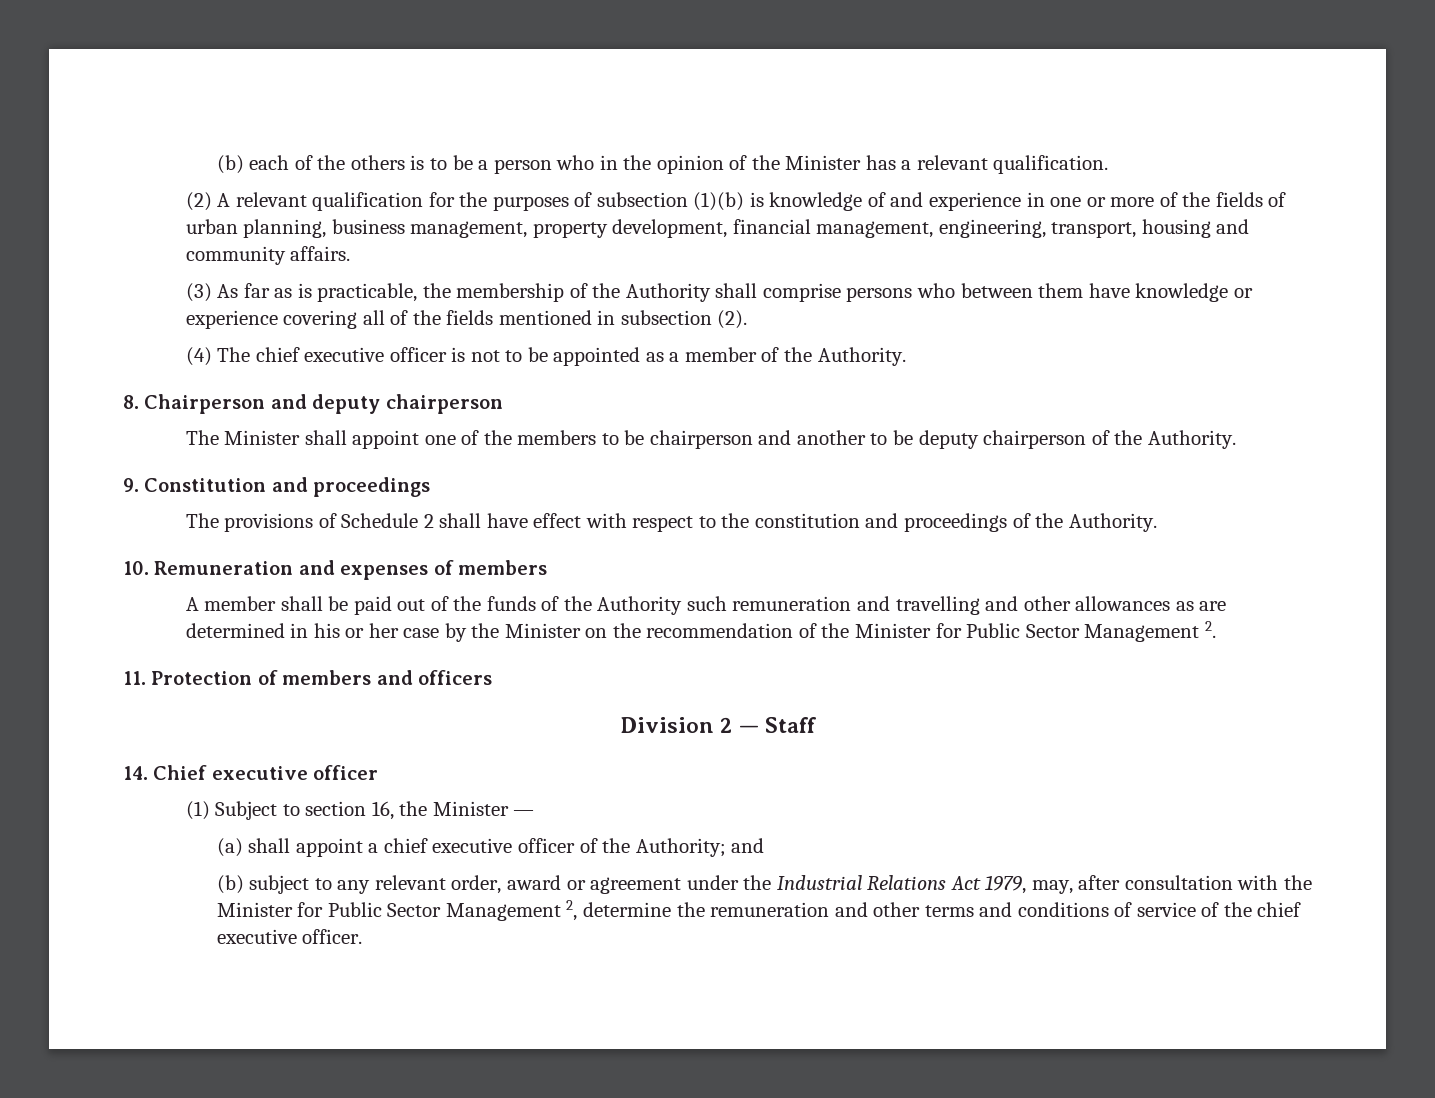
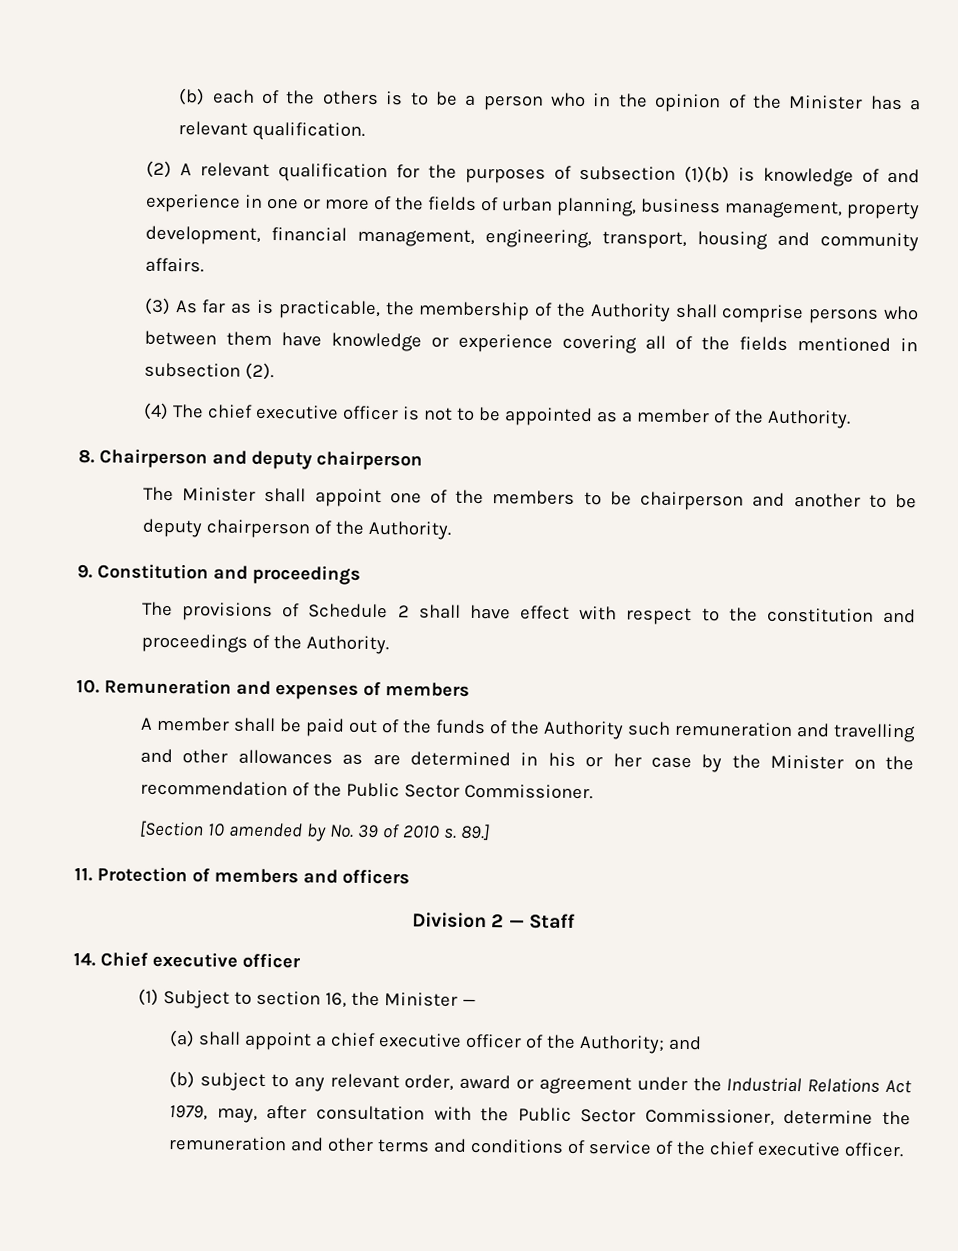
- A member shall be paid out of the funds of the Authority such remuneration and travelling and other allowances as are determined in his or her case by the Minister on the recommendation of the Minister for Public Sector Management 2.
+ A member shall be paid out of the funds of the Authority such remuneration and travelling and other allowances as are determined in his or her case by the Minister on the recommendation of the Public Sector Commissioner.
+ [Section 10 amended by No. 39 of 2010 s. 89.]
- (b) subject to any relevant order, award or agreement under the Industrial Relations Act 1979, may, after consultation with the Minister for Public Sector Management 2, determine the remuneration and other terms and conditions of service of the chief executive officer.
+ (b) subject to any relevant order, award or agreement under the Industrial Relations Act 1979, may, after consultation with the Public Sector Commissioner, determine the remuneration and other terms and conditions of service of the chief executive officer.

